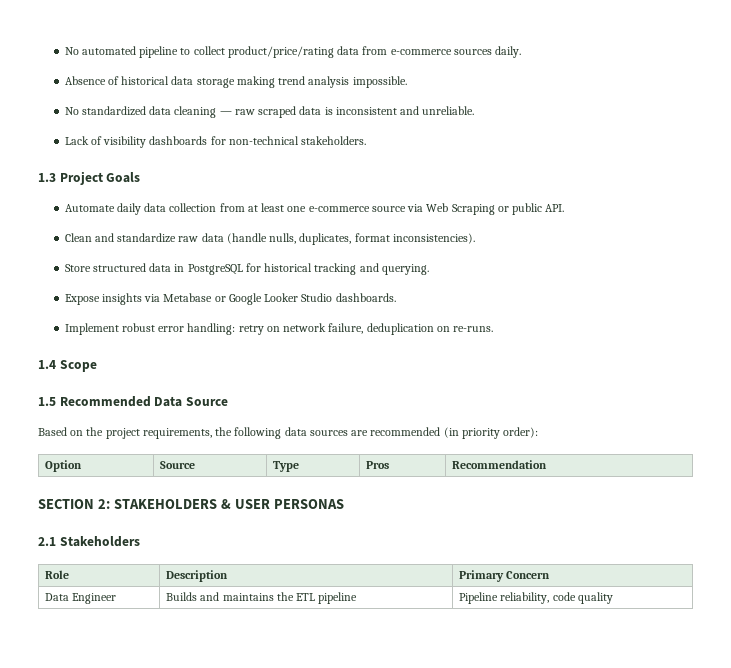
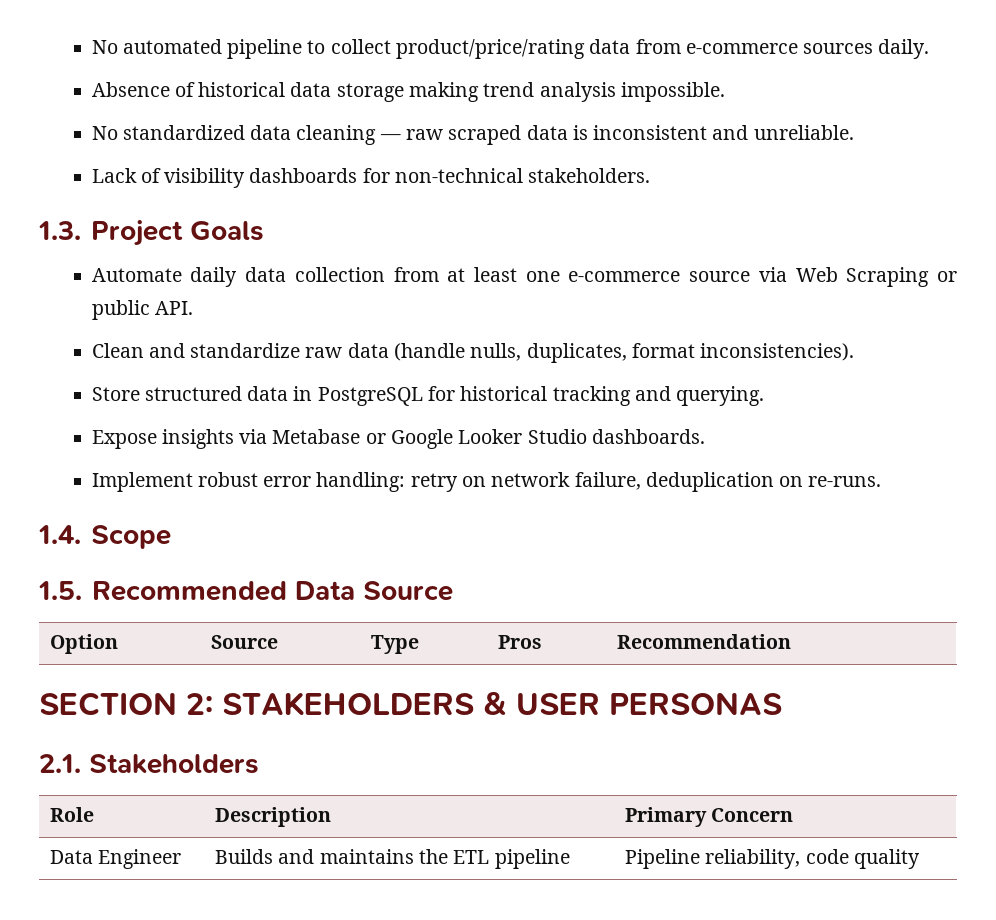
- 1.3 Project Goals
+ 1.3. Project Goals
- 1.4 Scope
+ 1.4. Scope
- 1.5 Recommended Data Source
+ 1.5. Recommended Data Source
- Based on the project requirements, the following data sources are recommended (in priority order):
- 2.1 Stakeholders
+ 2.1. Stakeholders

